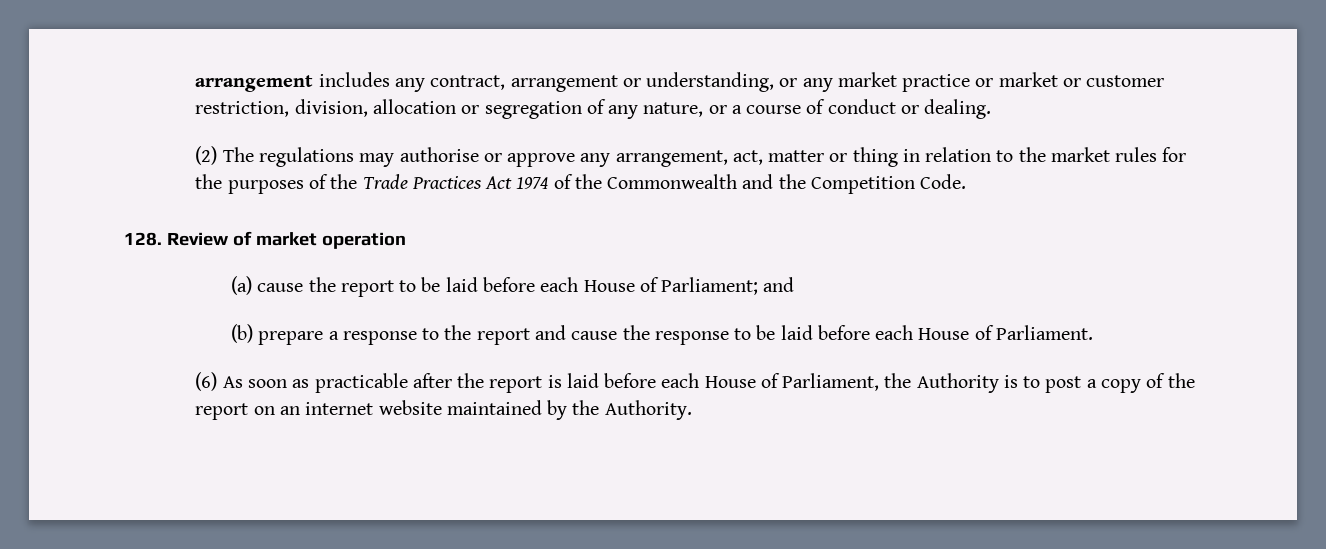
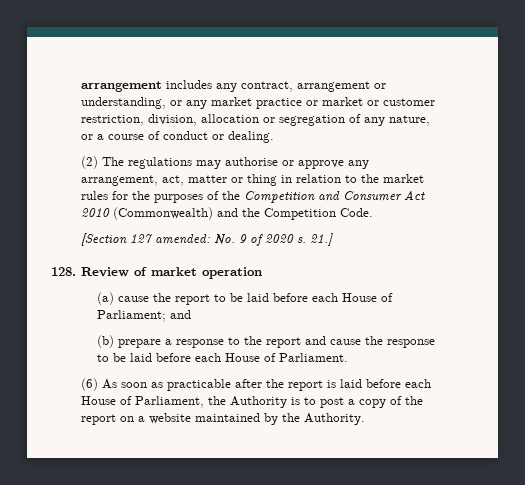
- (2) The regulations may authorise or approve any arrangement, act, matter or thing in relation to the market rules for the purposes of the Trade Practices Act 1974 of the Commonwealth and the Competition Code.
+ (2) The regulations may authorise or approve any arrangement, act, matter or thing in relation to the market rules for the purposes of the Competition and Consumer Act 2010 (Commonwealth) and the Competition Code.
+ [Section 127 amended: No. 9 of 2020 s. 21.]
- (6) As soon as practicable after the report is laid before each House of Parliament, the Authority is to post a copy of the report on an internet website maintained by the Authority.
+ (6) As soon as practicable after the report is laid before each House of Parliament, the Authority is to post a copy of the report on a website maintained by the Authority.

